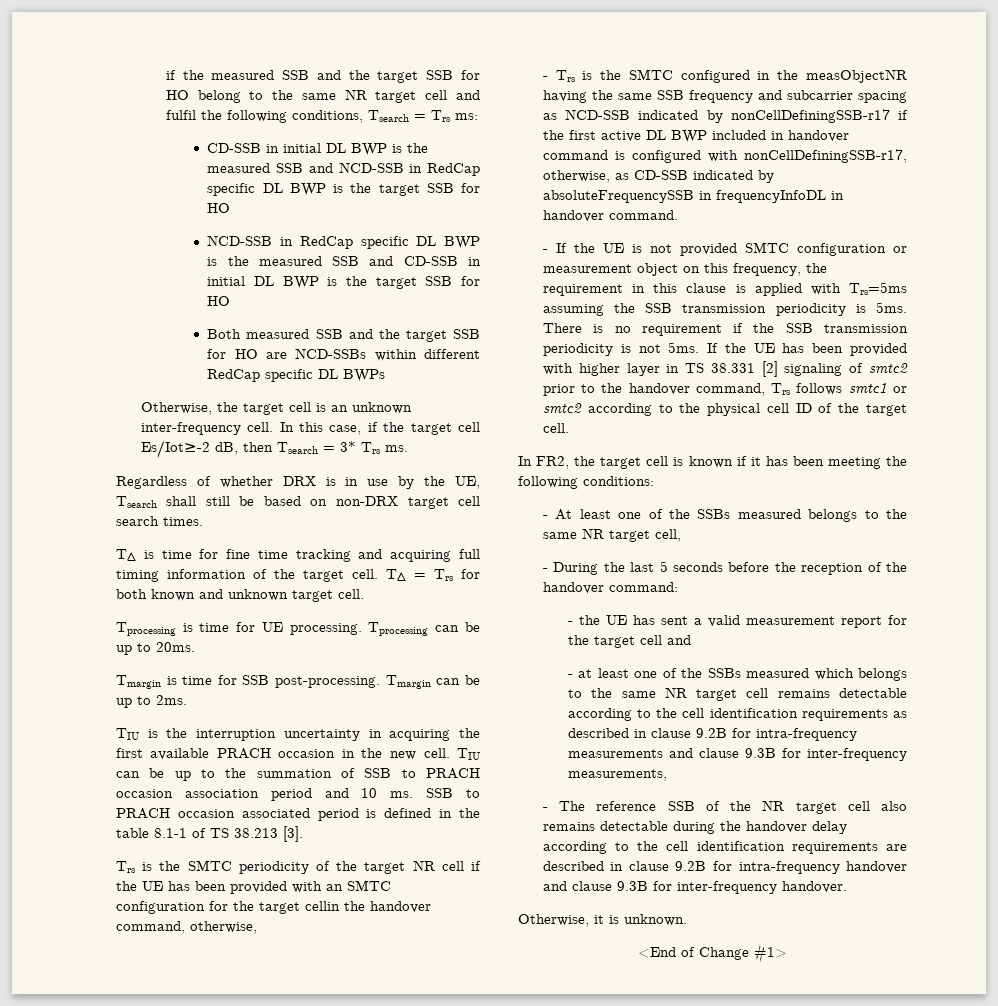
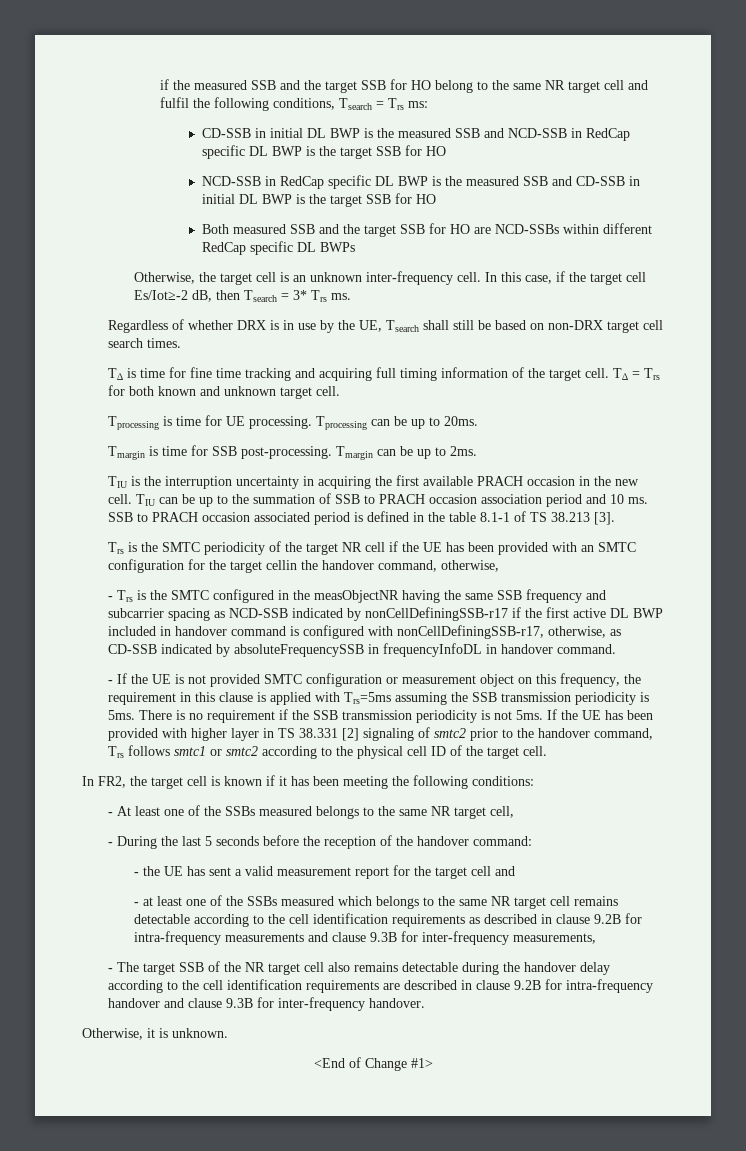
- - The reference SSB of the NR target cell also remains detectable during the handover delay according to the cell identification requirements are described in clause 9.2B for intra-frequency handover and clause 9.3B for inter-frequency handover.
+ - The target SSB of the NR target cell also remains detectable during the handover delay according to the cell identification requirements are described in clause 9.2B for intra-frequency handover and clause 9.3B for inter-frequency handover.

